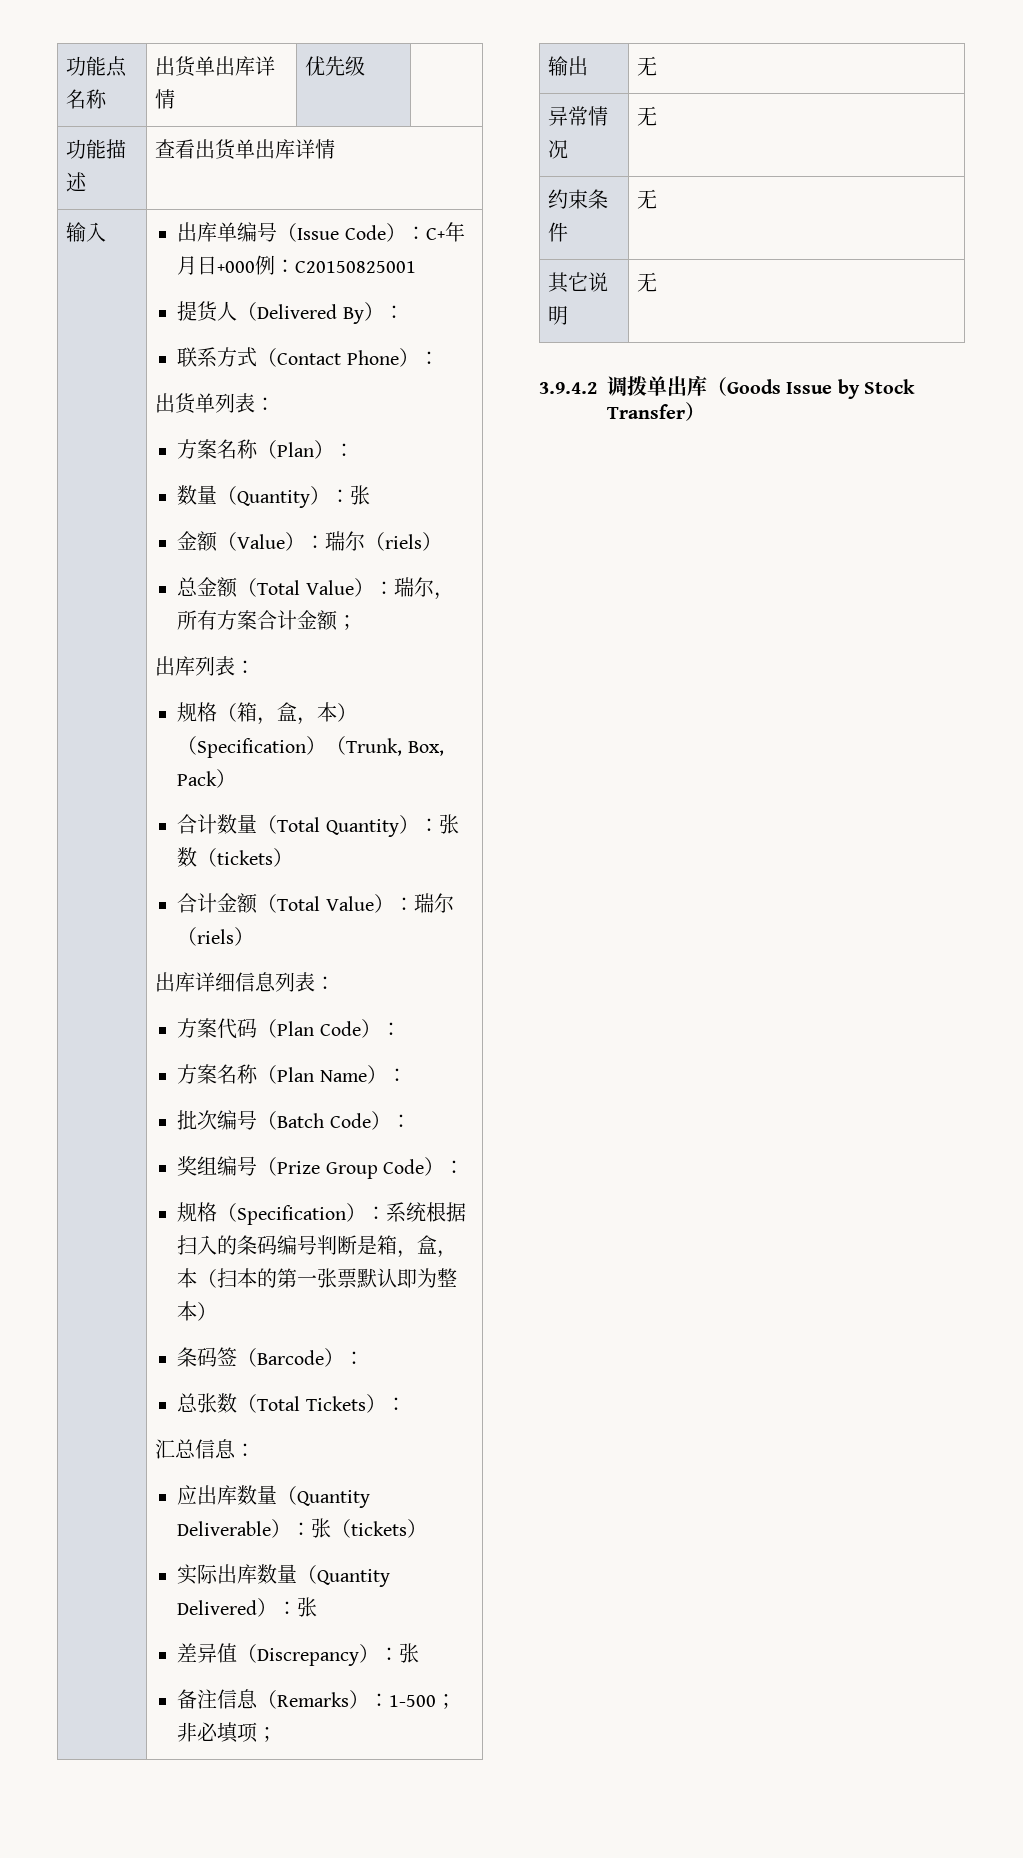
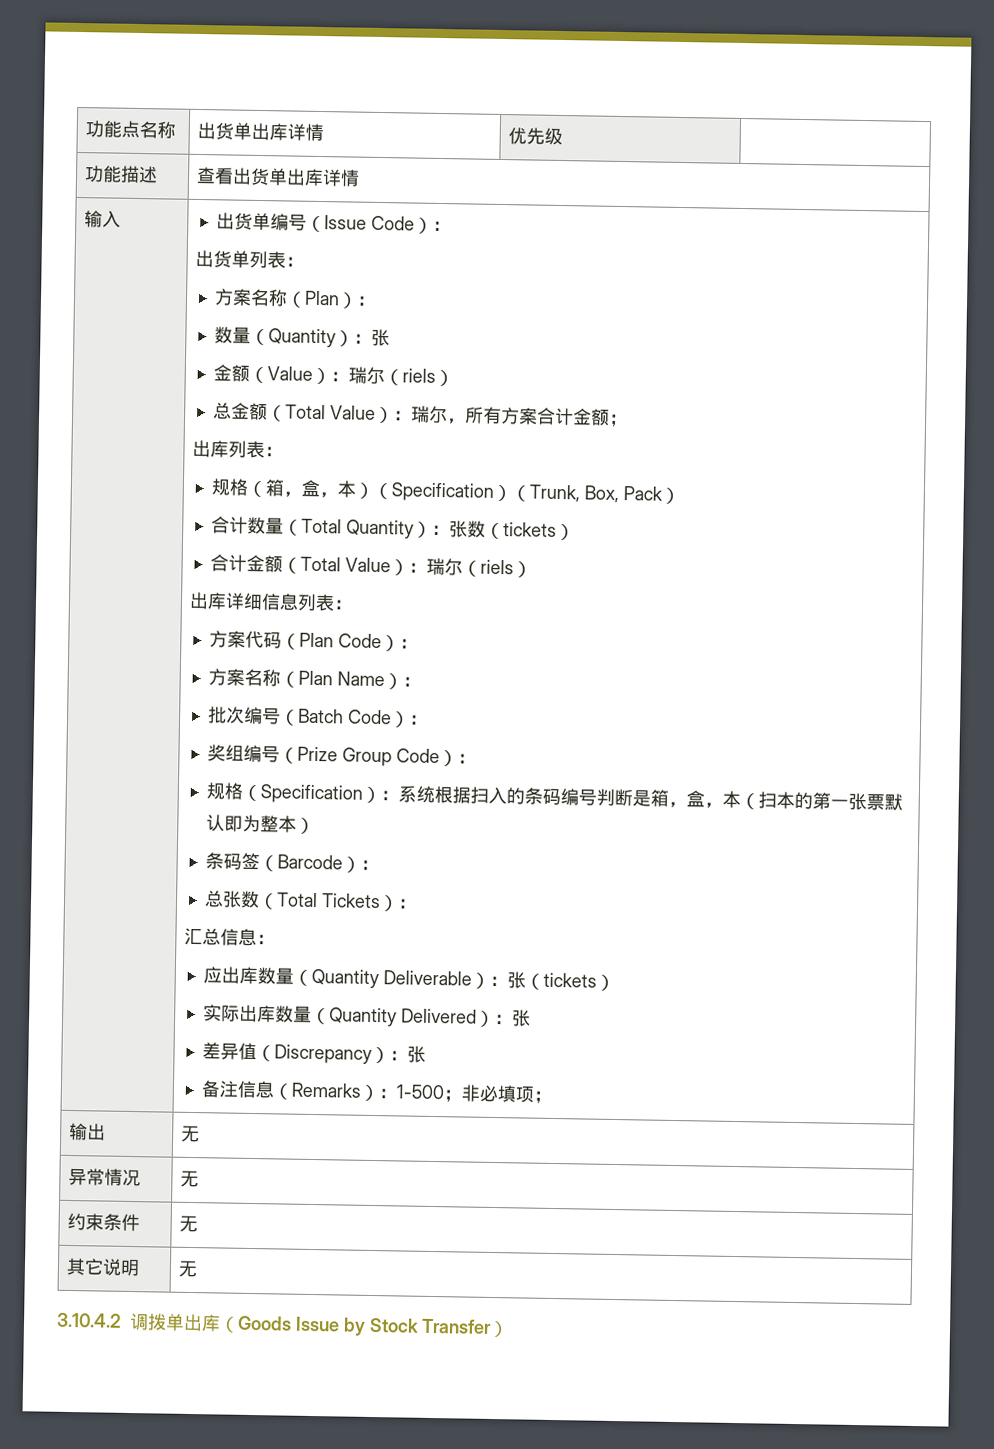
- 出库单编号（Issue Code）：C+年月日+000例：C20150825001
- 提货人（Delivered By）：
- 联系方式（Contact Phone）：
+ 出货单编号（Issue Code）：
- 3.9.4.2调拨单出库（Goods Issue by Stock Transfer）
+ 3.10.4.2调拨单出库（Goods Issue by Stock Transfer）

